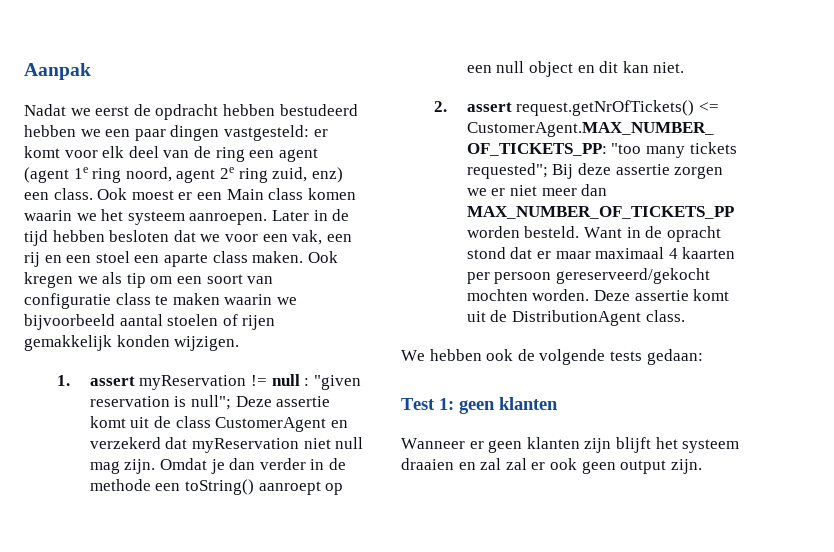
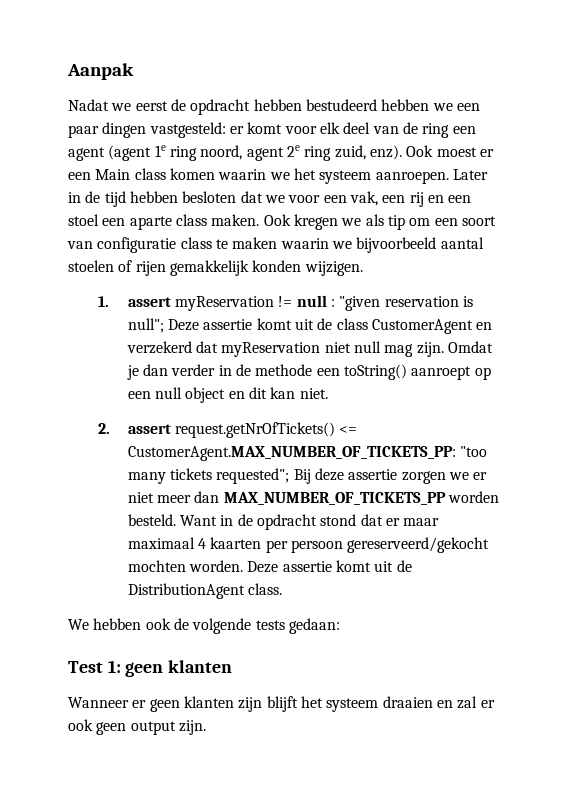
- Nadat we eerst de opdracht hebben bestudeerd hebben we een paar dingen vastgesteld: er komt voor elk deel van de ring een agent (agent 1e ring noord, agent 2e ring zuid, enz) een class.
+ Nadat we eerst de opdracht hebben bestudeerd hebben we een paar dingen vastgesteld: er komt voor elk deel van de ring een agent (agent 1e ring noord, agent 2e ring zuid, enz).
- Want in de opracht stond dat er maar maximaal 4 kaarten per persoon gereserveerd/gekocht mochten worden.
+ Want in de opdracht stond dat er maar maximaal 4 kaarten per persoon gereserveerd/gekocht mochten worden.
- Wanneer er geen klanten zijn blijft het systeem draaien en zal zal er ook geen output zijn.
+ Wanneer er geen klanten zijn blijft het systeem draaien en zal er ook geen output zijn.

